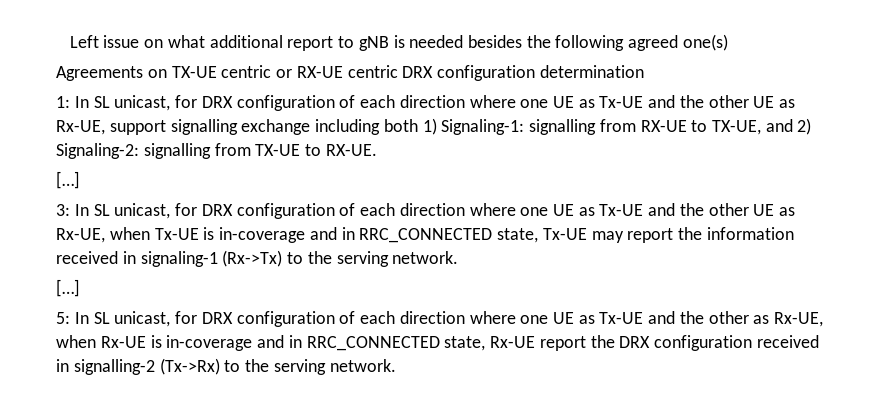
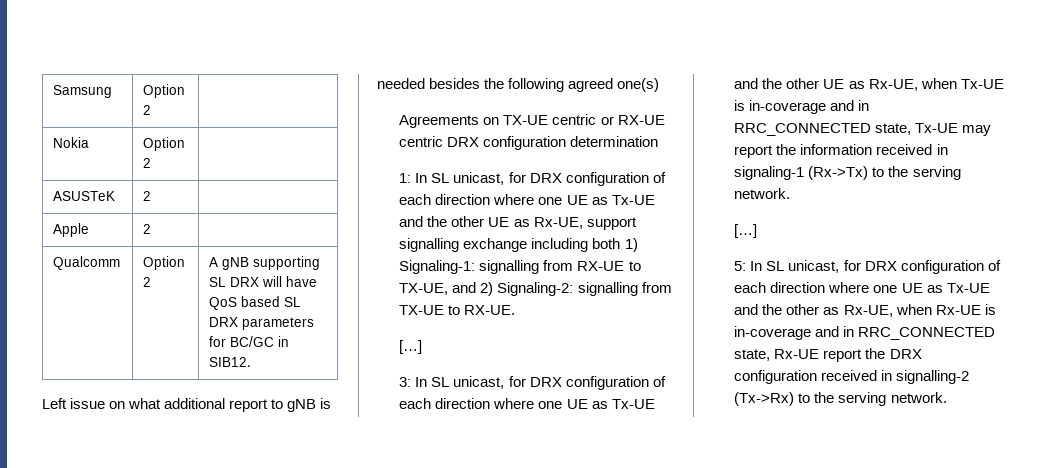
+ Samsung | Option 2 |
+ Nokia | Option 2 |
+ ASUSTeK | 2 |
+ Apple | 2 |
+ Qualcomm | Option 2 | A gNB supporting SL DRX will have QoS based SL DRX parameters for BC/GC in SIB12.

